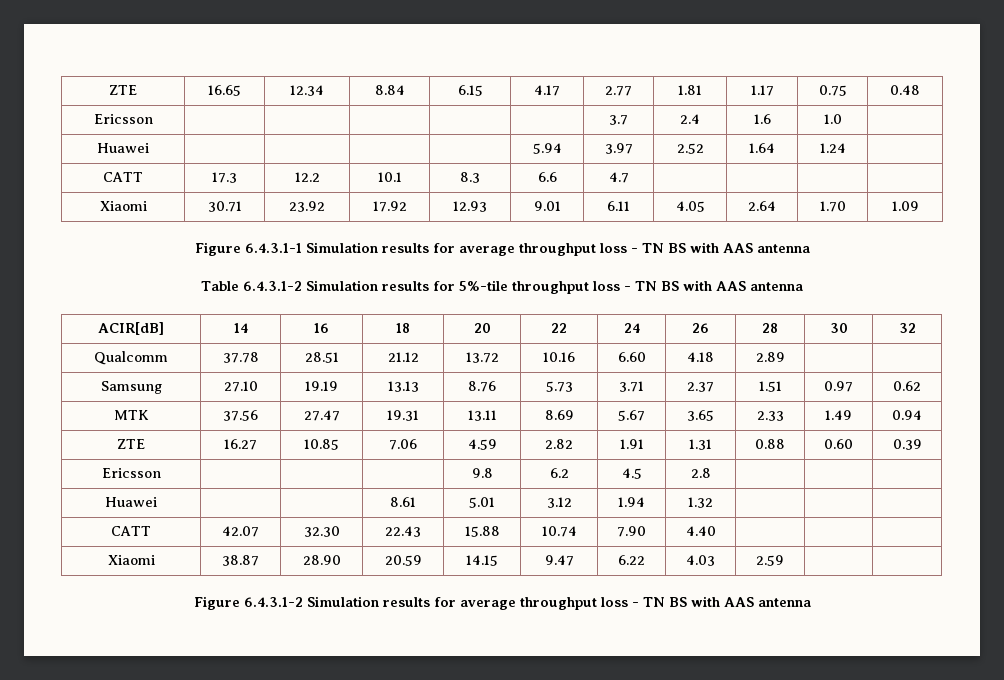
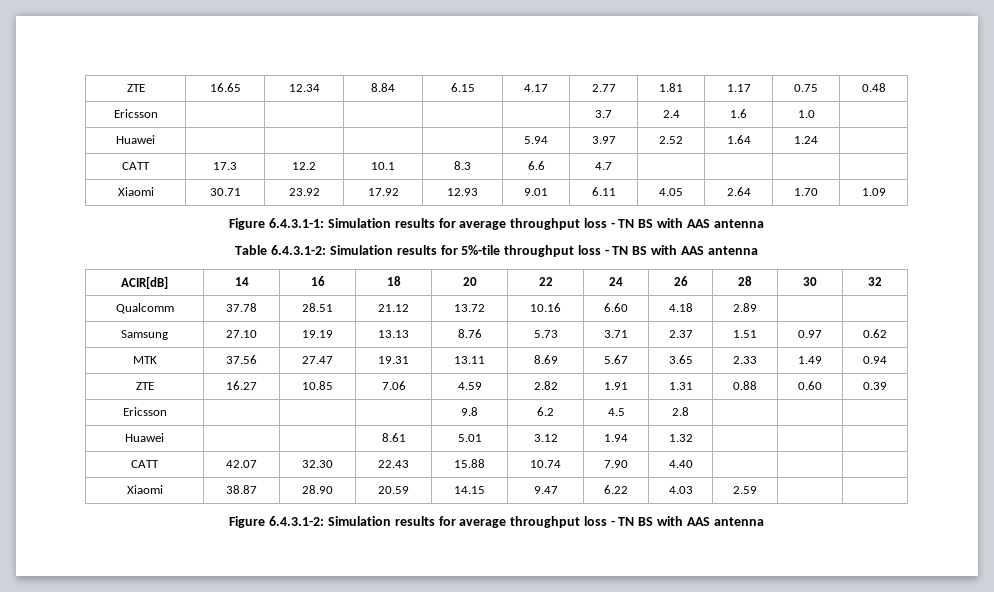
- Figure 6.4.3.1-1 Simulation results for average throughput loss - TN BS with AAS antenna
+ Figure 6.4.3.1-1: Simulation results for average throughput loss - TN BS with AAS antenna
- Table 6.4.3.1-2 Simulation results for 5%-tile throughput loss - TN BS with AAS antenna
+ Table 6.4.3.1-2: Simulation results for 5%-tile throughput loss - TN BS with AAS antenna
- Figure 6.4.3.1-2 Simulation results for average throughput loss - TN BS with AAS antenna
+ Figure 6.4.3.1-2: Simulation results for average throughput loss - TN BS with AAS antenna

